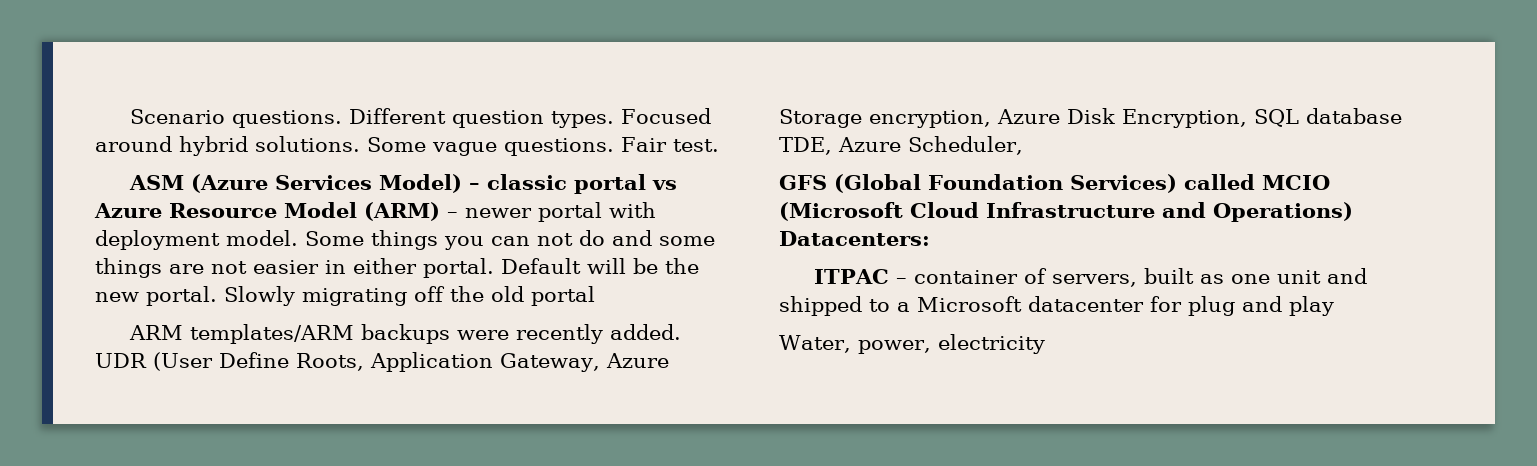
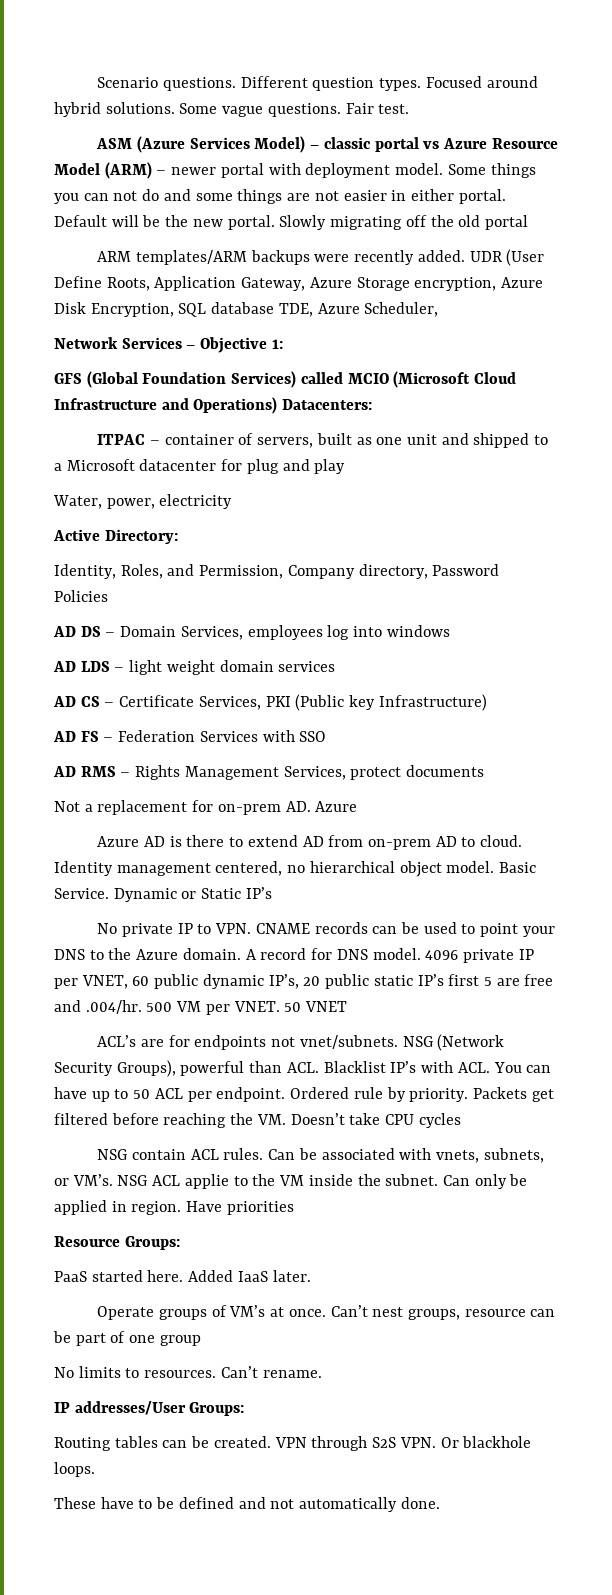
+ Network Services – Objective 1:
+ Active Directory:
+ Identity, Roles, and Permission, Company directory, Password Policies
+ AD DS – Domain Services, employees log into windows
+ AD LDS – light weight domain services
+ AD CS – Certificate Services, PKI (Public key Infrastructure)
+ AD FS – Federation Services with SSO
+ AD RMS – Rights Management Services, protect documents
+ Not a replacement for on-prem AD. Azure
+ Azure AD is there to extend AD from on-prem AD to cloud. Identity management centered, no hierarchical object model. Basic Service. Dynamic or Static IP’s
+ No private IP to VPN. CNAME records can be used to point your DNS to the Azure domain. A record for DNS model. 4096 private IP per VNET, 60 public dynamic IP’s, 20 public static IP’s first 5 are free and .004/hr. 500 VM per VNET. 50 VNET
+ ACL’s are for endpoints not vnet/subnets. NSG (Network Security Groups), powerful than ACL. Blacklist IP’s with ACL. You can have up to 50 ACL per endpoint. Ordered rule by priority. Packets get filtered before reaching the VM. Doesn’t take CPU cycles
+ NSG contain ACL rules. Can be associated with vnets, subnets, or VM’s. NSG ACL applie to the VM inside the subnet. Can only be applied in region. Have priorities
+ Resource Groups:
+ PaaS started here. Added IaaS later.
+ Operate groups of VM’s at once. Can’t nest groups, resource can be part of one group
+ No limits to resources. Can’t rename.
+ IP addresses/User Groups:
+ Routing tables can be created. VPN through S2S VPN. Or blackhole loops.
+ These have to be defined and not automatically done.

